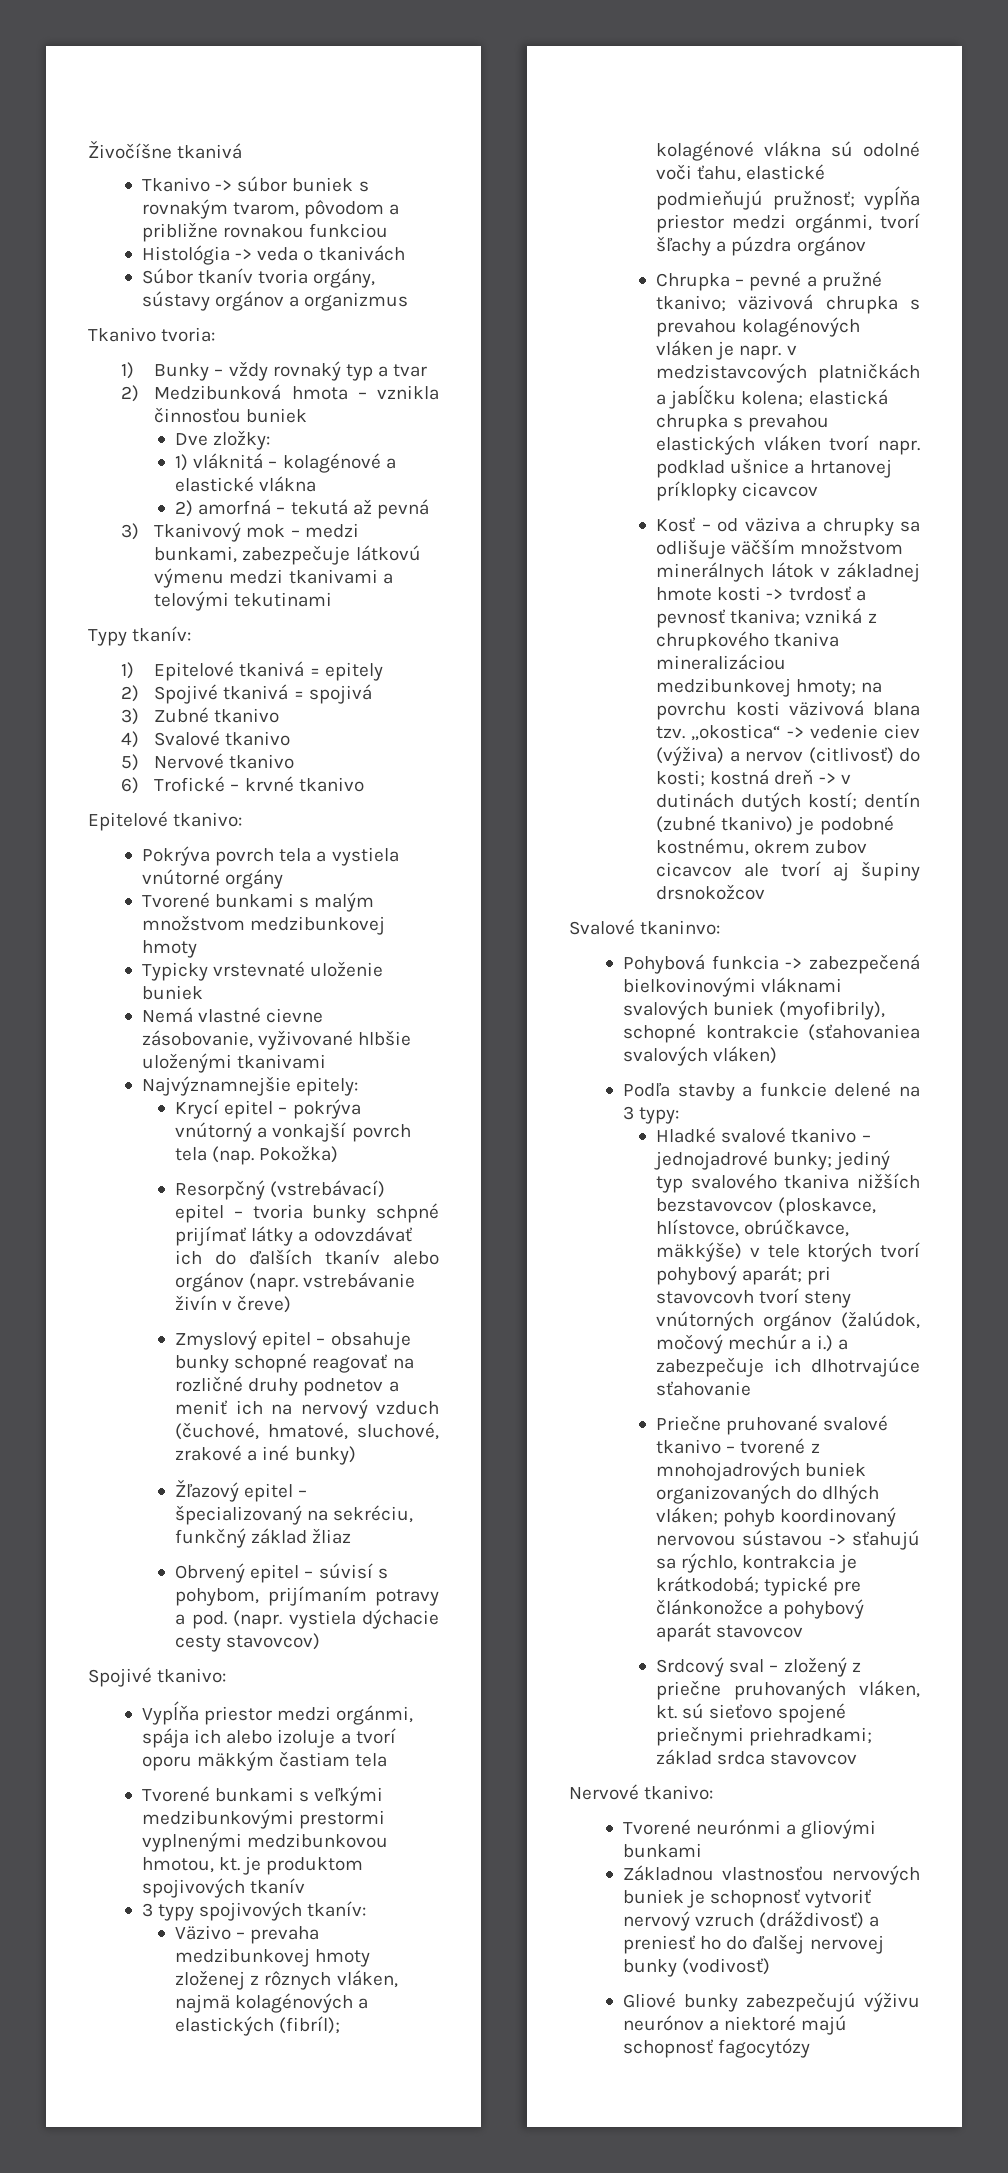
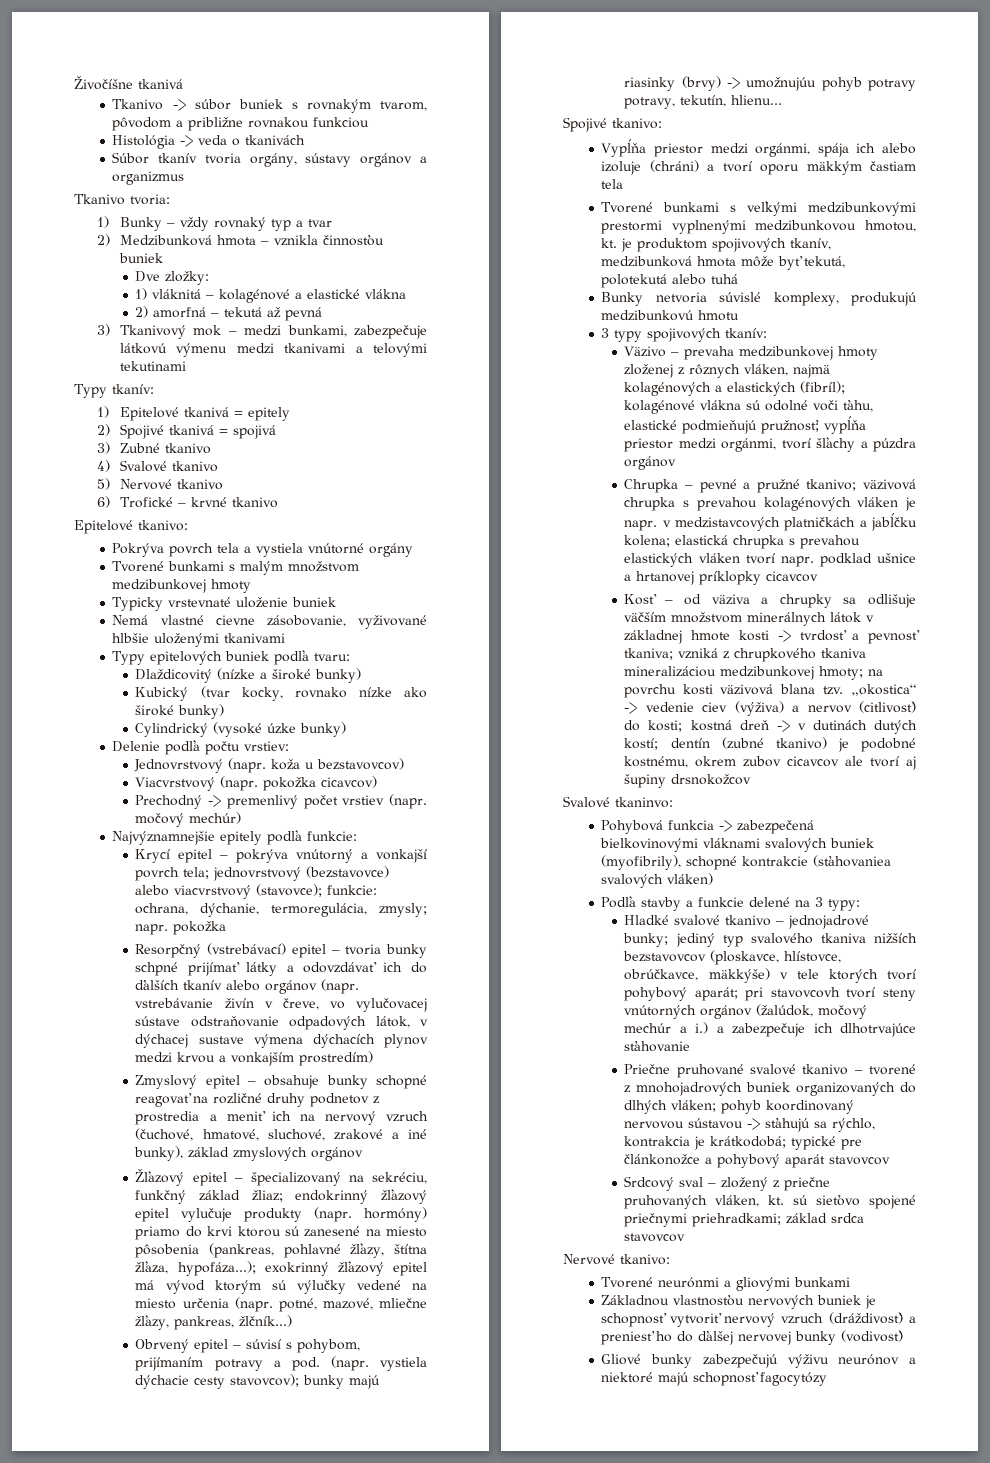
- Najvýznamnejšie epitely:
+ Typy epitelových buniek podľa tvaru:
+ Dlaždicovitý (nízke a široké bunky)
+ Kubický (tvar kocky, rovnako nízke ako široké bunky)
+ Cylindrický (vysoké úzke bunky)
+ Delenie podľa počtu vrstiev:
+ Jednovrstvový (napr. koža u bezstavovcov)
+ Viacvrstvový (napr. pokožka cicavcov)
+ Prechodný -> premenlivý počet vrstiev (napr. močový mechúr)
+ Najvýznamnejšie epitely podľa funkcie:
- Krycí epitel – pokrýva vnútorný a vonkajší povrch tela (nap. Pokožka)
+ Krycí epitel – pokrýva vnútorný a vonkajší povrch tela; jednovrstvový (bezstavovce) alebo viacvrstvový (stavovce); funkcie: ochrana, dýchanie, termoregulácia, zmysly; napr. pokožka
- Resorpčný (vstrebávací) epitel – tvoria bunky schpné prijímať látky a odovzdávať ich do ďalších tkanív alebo orgánov (napr. vstrebávanie živín v čreve)
+ Resorpčný (vstrebávací) epitel – tvoria bunky schpné prijímať látky a odovzdávať ich do ďalších tkanív alebo orgánov (napr. vstrebávanie živín v čreve, vo vylučovacej sústave odstraňovanie odpadových látok, v dýchacej sustave výmena dýchacích plynov medzi krvou a vonkajším prostredím)
- Zmyslový epitel – obsahuje bunky schopné reagovať na rozličné druhy podnetov a meniť ich na nervový vzduch (čuchové, hmatové, sluchové, zrakové a iné bunky)
+ Zmyslový epitel – obsahuje bunky schopné reagovať na rozličné druhy podnetov z prostredia a meniť ich na nervový vzruch (čuchové, hmatové, sluchové, zrakové a iné bunky), základ zmyslových orgánov
- Žľazový epitel – špecializovaný na sekréciu, funkčný základ žliaz
+ Žľazový epitel – špecializovaný na sekréciu, funkčný základ žliaz; endokrinný žľazový epitel vylučuje produkty (napr. hormóny) priamo do krvi ktorou sú zanesené na miesto pôsobenia (pankreas, pohlavné žľazy, štítna žľaza, hypofáza...); exokrinný žľazový epitel má vývod ktorým sú výlučky vedené na miesto určenia (napr. potné, mazové, mliečne žľazy, pankreas, žlčník...)
- (napr. vystiela dýchacie cesty stavovcov)
+ (napr. vystiela dýchacie cesty stavovcov); bunky majú riasinky (brvy) -> umožnujúu pohyb potravy potravy, tekutín, hlienu...
- Vypĺňa priestor medzi orgánmi, spája ich alebo izoluje a tvorí oporu mäkkým častiam tela
+ Vypĺňa priestor medzi orgánmi, spája ich alebo izoluje (chráni) a tvorí oporu mäkkým častiam tela
- Tvorené bunkami s veľkými medzibunkovými prestormi vyplnenými medzibunkovou hmotou, kt. je produktom spojivových tkanív
+ Tvorené bunkami s veľkými medzibunkovými prestormi vyplnenými medzibunkovou hmotou, kt. je produktom spojivových tkanív, medzibunková hmota môže byť tekutá, polotekutá alebo tuhá
+ Bunky netvoria súvislé komplexy, produkujú medzibunkovú hmotu

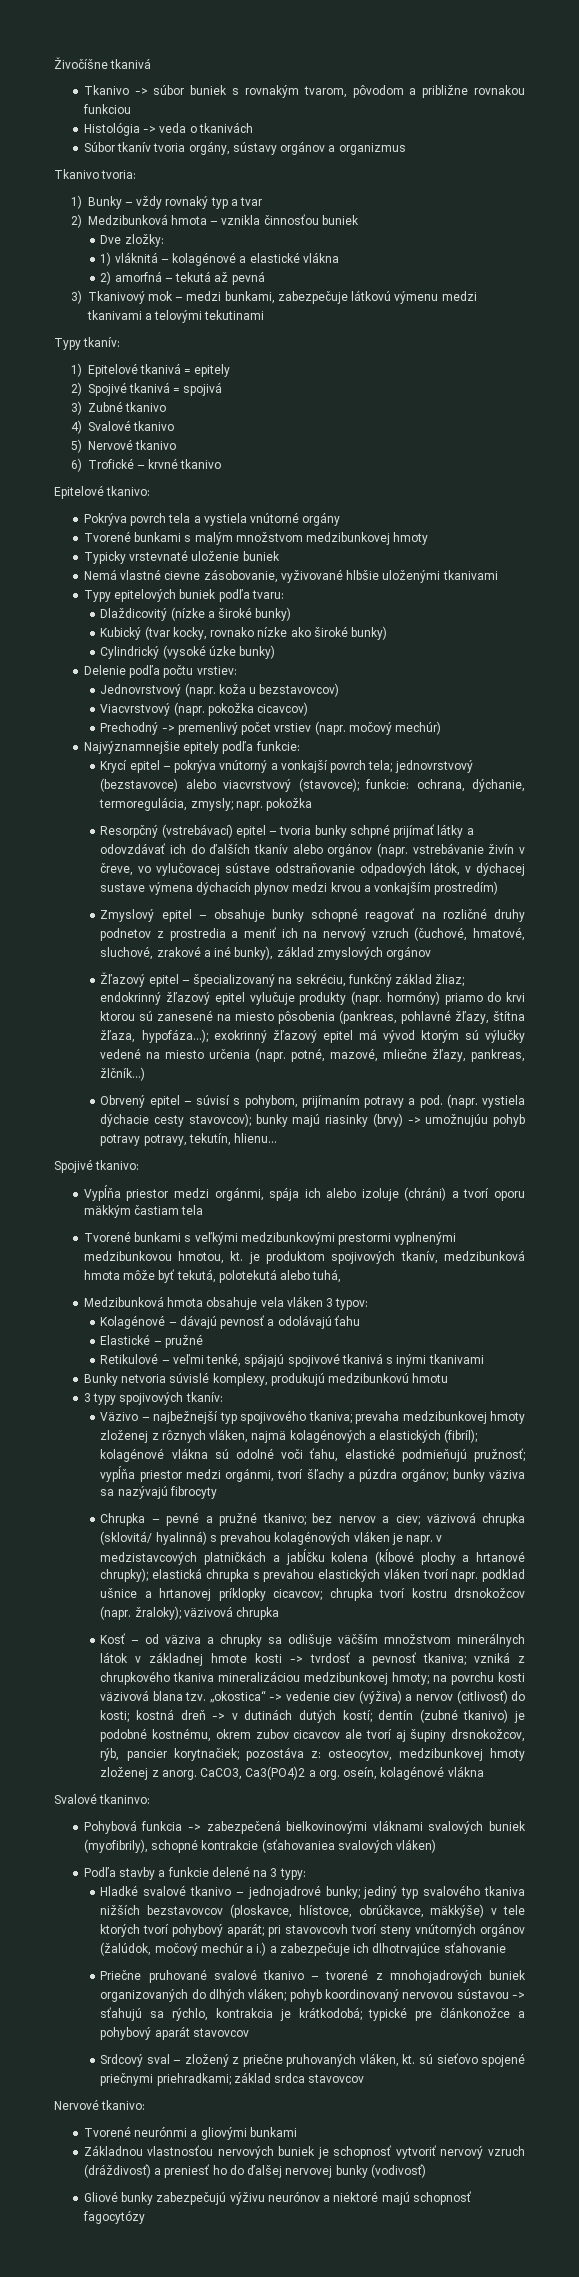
- Tvorené bunkami s veľkými medzibunkovými prestormi vyplnenými medzibunkovou hmotou, kt. je produktom spojivových tkanív, medzibunková hmota môže byť tekutá, polotekutá alebo tuhá
+ Tvorené bunkami s veľkými medzibunkovými prestormi vyplnenými medzibunkovou hmotou, kt. je produktom spojivových tkanív, medzibunková hmota môže byť tekutá, polotekutá alebo tuhá,
+ Medzibunková hmota obsahuje vela vláken 3 typov:
+ Kolagénové – dávajú pevnosť a odolávajú ťahu
+ Elastické – pružné
+ Retikulové – veľmi tenké, spájajú spojivové tkanivá s inými tkanivami
- Väzivo – prevaha medzibunkovej hmoty zloženej z rôznych vláken, najmä kolagénových a elastických (fibríl); kolagénové vlákna sú odolné voči ťahu, elastické podmieňujú pružnosť; vypĺňa priestor medzi orgánmi, tvorí šľachy a púzdra orgánov
+ Väzivo – najbežnejší typ spojivového tkaniva; prevaha medzibunkovej hmoty zloženej z rôznych vláken, najmä kolagénových a elastických (fibríl); kolagénové vlákna sú odolné voči ťahu, elastické podmieňujú pružnosť; vypĺňa priestor medzi orgánmi, tvorí šľachy a púzdra orgánov; bunky väziva sa nazývajú fibrocyty
- Chrupka – pevné a pružné tkanivo; väzivová chrupka s prevahou kolagénových vláken je napr. v medzistavcových platničkách a jabĺčku kolena; elastická chrupka s prevahou elastických vláken tvorí napr. podklad ušnice a hrtanovej príklopky cicavcov
+ Chrupka – pevné a pružné tkanivo; bez nervov a ciev; väzivová chrupka (sklovitá/ hyalinná) s prevahou kolagénových vláken je napr. v medzistavcových platničkách a jabĺčku kolena (kĺbové plochy a hrtanové chrupky); elastická chrupka s prevahou elastických vláken tvorí napr. podklad ušnice a hrtanovej príklopky cicavcov; chrupka tvorí kostru drsnokožcov (napr. žraloky); väzivová chrupka
- „okostica“ -> vedenie ciev (výživa) a nervov (citlivosť) do kosti; kostná dreň -> v dutinách dutých kostí; dentín (zubné tkanivo) je podobné kostnému, okrem zubov cicavcov ale tvorí aj šupiny drsnokožcov
+ „okostica“ -> vedenie ciev (výživa) a nervov (citlivosť) do kosti; kostná dreň -> v dutinách dutých kostí; dentín (zubné tkanivo) je podobné kostnému, okrem zubov cicavcov ale tvorí aj šupiny drsnokožcov, rýb, pancier korytnačiek; pozostáva z: osteocytov, medzibunkovej hmoty zloženej z anorg. CaCO3, Ca3(PO4)2 a org. oseín, kolagénové vlákna

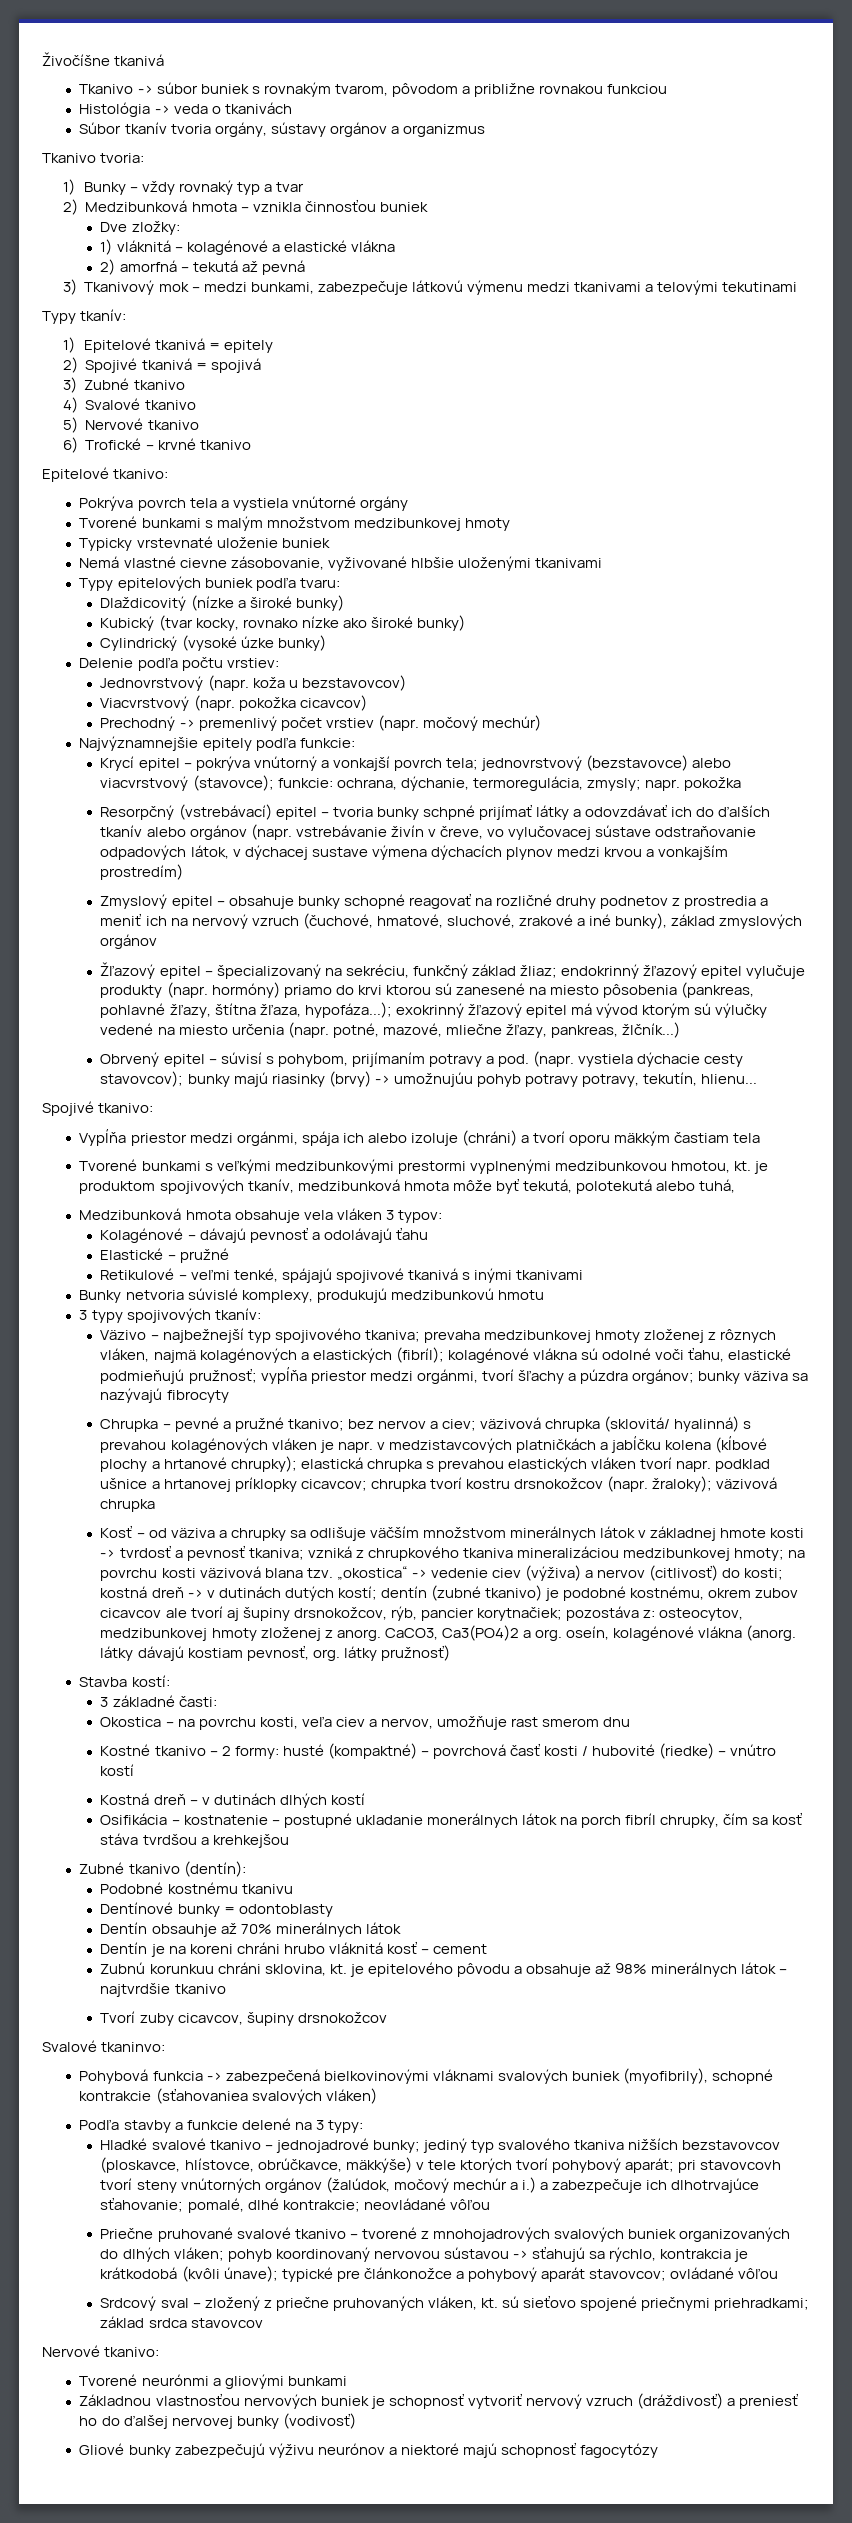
- CaCO3, Ca3(PO4)2 a org. oseín, kolagénové vlákna
+ CaCO3, Ca3(PO4)2 a org. oseín, kolagénové vlákna (anorg. látky dávajú kostiam pevnosť, org. látky pružnosť)
+ Stavba kostí:
+ 3 základné časti:
+ Okostica – na povrchu kosti, veľa ciev a nervov, umožňuje rast smerom dnu
+ Kostné tkanivo – 2 formy: husté (kompaktné) – povrchová časť kosti / hubovité (riedke) – vnútro kostí
+ Kostná dreň – v dutinách dlhých kostí
+ Osifikácia – kostnatenie – postupné ukladanie monerálnych látok na porch fibríl chrupky, čím sa kosť stáva tvrdšou a krehkejšou
+ Zubné tkanivo (dentín):
+ Podobné kostnému tkanivu
+ Dentínové bunky = odontoblasty
+ Dentín obsauhje až 70% minerálnych látok
+ Dentín je na koreni chráni hrubo vláknitá kosť – cement
+ Zubnú korunkuu chráni sklovina, kt. je epitelového pôvodu a obsahuje až 98% minerálnych látok – najtvrdšie tkanivo
+ Tvorí zuby cicavcov, šupiny drsnokožcov
- Hladké svalové tkanivo – jednojadrové bunky; jediný typ svalového tkaniva nižších bezstavovcov (ploskavce, hlístovce, obrúčkavce, mäkkýše) v tele ktorých tvorí pohybový aparát; pri stavovcovh tvorí steny vnútorných orgánov (žalúdok, močový mechúr a i.) a zabezpečuje ich dlhotrvajúce sťahovanie
+ Hladké svalové tkanivo – jednojadrové bunky; jediný typ svalového tkaniva nižších bezstavovcov (ploskavce, hlístovce, obrúčkavce, mäkkýše) v tele ktorých tvorí pohybový aparát; pri stavovcovh tvorí steny vnútorných orgánov (žalúdok, močový mechúr a i.) a zabezpečuje ich dlhotrvajúce sťahovanie; pomalé, dlhé kontrakcie; neovládané vôľou
- Priečne pruhované svalové tkanivo – tvorené z mnohojadrových buniek organizovaných do dlhých vláken; pohyb koordinovaný nervovou sústavou -> sťahujú sa rýchlo, kontrakcia je krátkodobá; typické pre článkonožce a pohybový aparát stavovcov
+ Priečne pruhované svalové tkanivo – tvorené z mnohojadrových svalových buniek organizovaných do dlhých vláken; pohyb koordinovaný nervovou sústavou -> sťahujú sa rýchlo, kontrakcia je krátkodobá (kvôli únave); typické pre článkonožce a pohybový aparát stavovcov; ovládané vôľou

